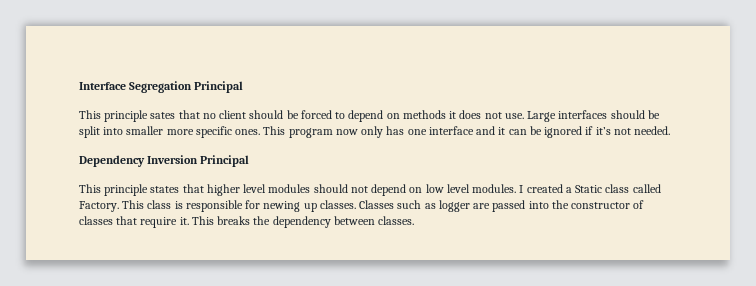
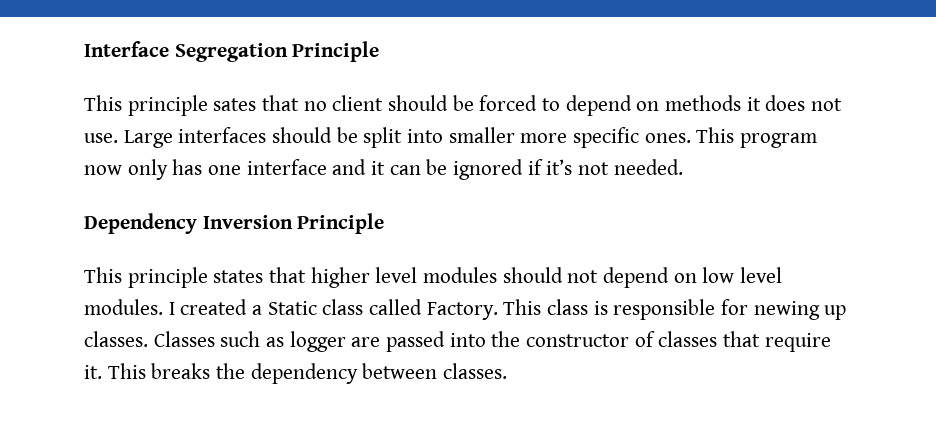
- Interface Segregation Principal
+ Interface Segregation Principle
- Dependency Inversion Principal
+ Dependency Inversion Principle

